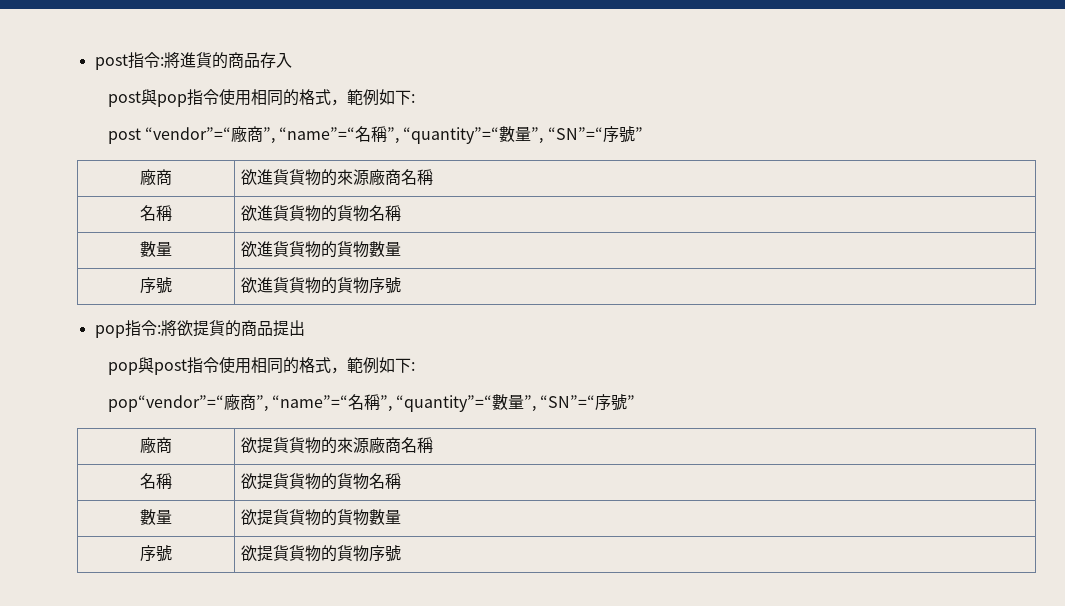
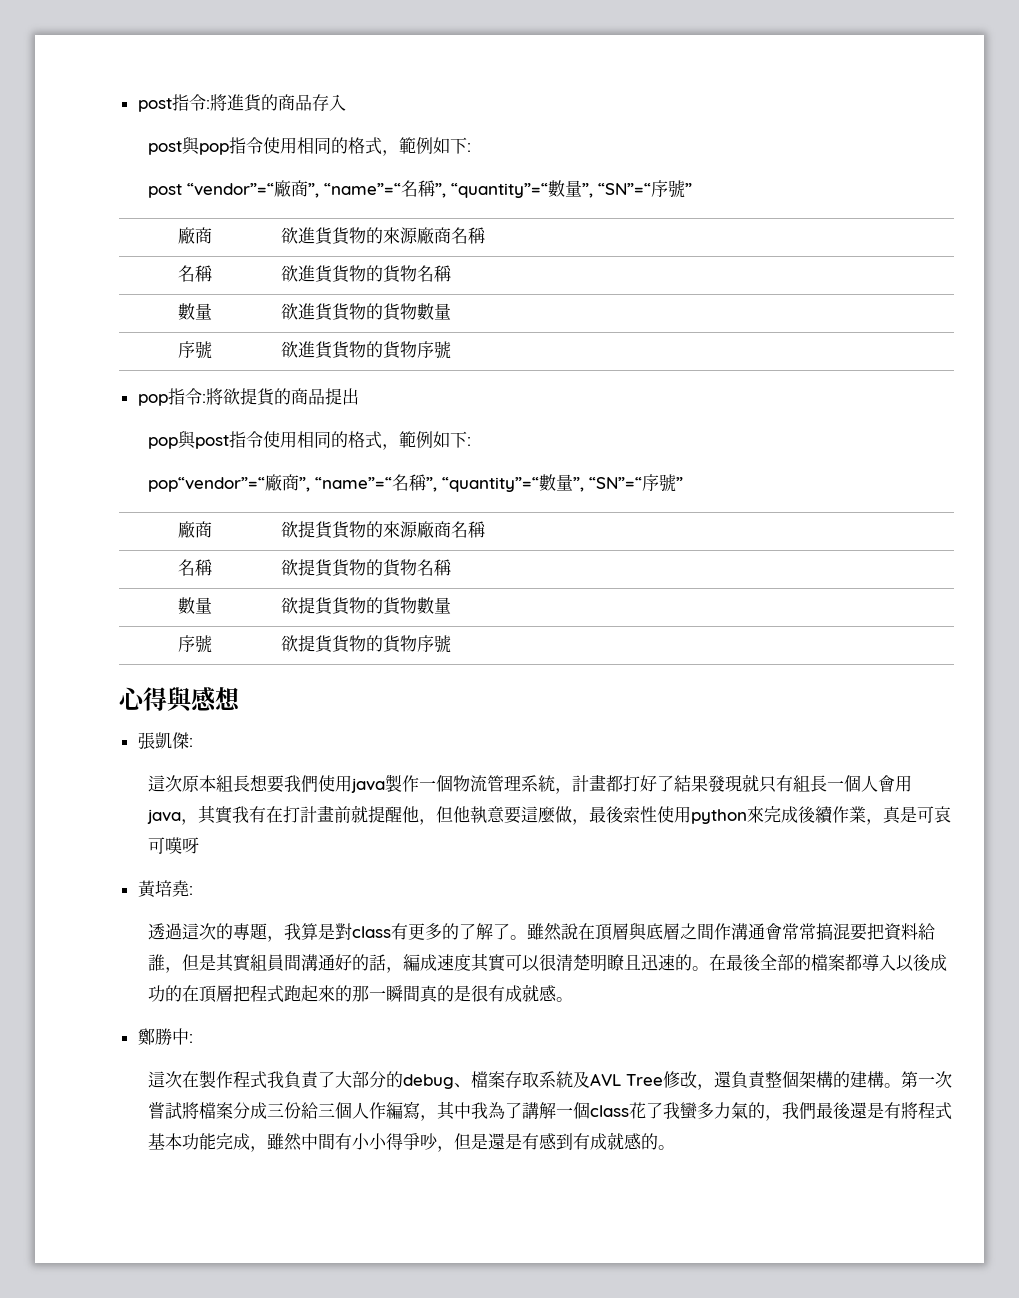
+ 心得與感想
+ 張凱傑:
+ 這次原本組長想要我們使用java製作一個物流管理系統，計畫都打好了結果發現就只有組長一個人會用java，其實我有在打計畫前就提醒他，但他執意要這麼做，最後索性使用python來完成後續作業，真是可哀可嘆呀
+ 黃培堯:
+ 透過這次的專題，我算是對class有更多的了解了。雖然說在頂層與底層之間作溝通會常常搞混要把資料給誰，但是其實組員間溝通好的話，編成速度其實可以很清楚明瞭且迅速的。在最後全部的檔案都導入以後成功的在頂層把程式跑起來的那一瞬間真的是很有成就感。
+ 鄭勝中:
+ 這次在製作程式我負責了大部分的debug、檔案存取系統及AVL Tree修改，還負責整個架構的建構。第一次嘗試將檔案分成三份給三個人作編寫，其中我為了講解一個class花了我蠻多力氣的，我們最後還是有將程式基本功能完成，雖然中間有小小得爭吵，但是還是有感到有成就感的。

